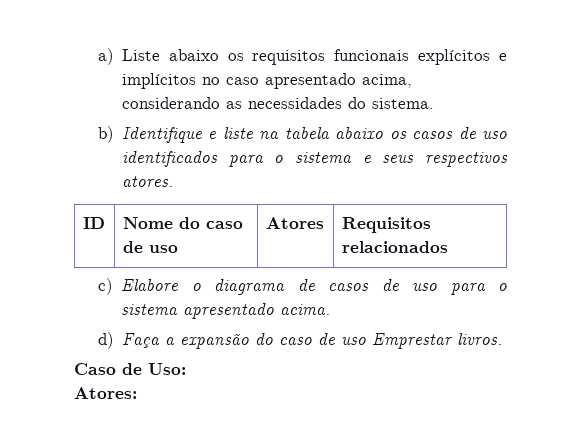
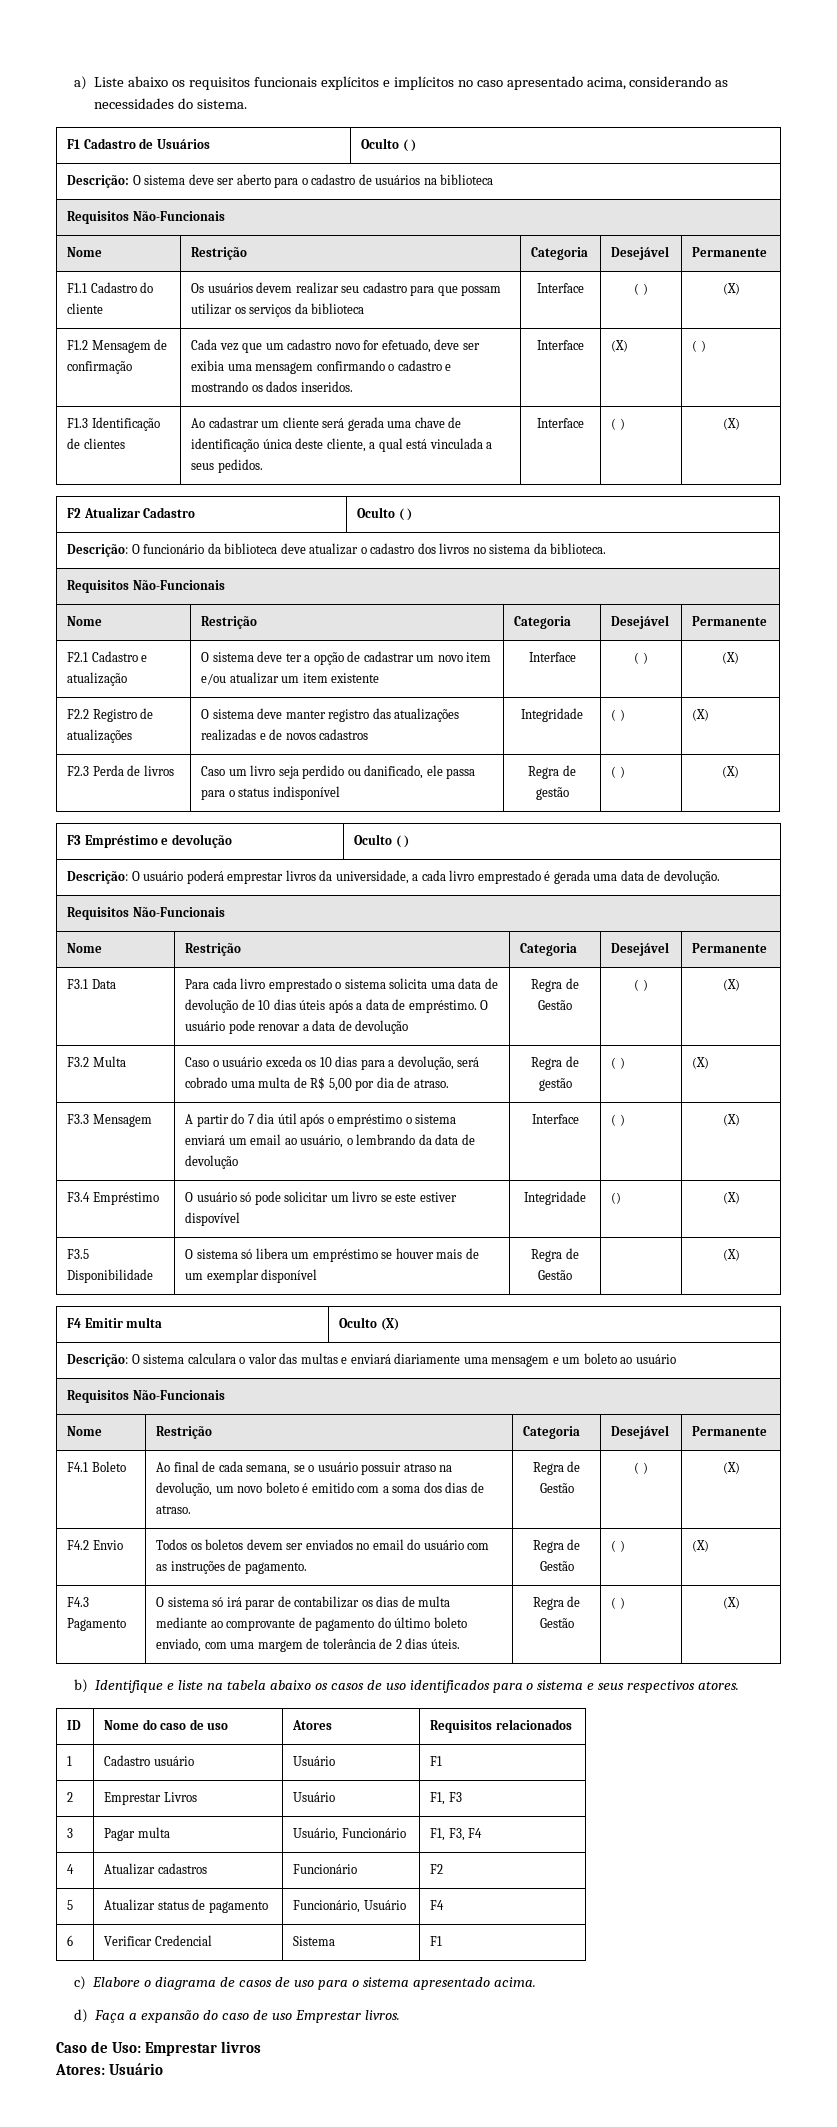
+ F1 Cadastro de Usuários | Oculto ( )
+ Descrição: O sistema deve ser aberto para o cadastro de usuários na biblioteca
+ Requisitos Não-Funcionais
+ Nome | Restrição | Categoria | Desejável | Permanente
+ F1.1 Cadastro do cliente | Os usuários devem realizar seu cadastro para que possam utilizar os serviços da biblioteca | Interface | ( ) | (X)
+ F1.2 Mensagem de confirmação | Cada vez que um cadastro novo for efetuado, deve ser exibia uma mensagem confirmando o cadastro e mostrando os dados inseridos. | Interface | (X) | ( )
+ F1.3 Identificação de clientes | Ao cadastrar um cliente será gerada uma chave de identificação única deste cliente, a qual está vinculada a seus pedidos. | Interface | ( ) | (X)
+ F2 Atualizar Cadastro | Oculto ( )
+ Descrição: O funcionário da biblioteca deve atualizar o cadastro dos livros no sistema da biblioteca.
+ Requisitos Não-Funcionais
+ Nome | Restrição | Categoria | Desejável | Permanente
+ F2.1 Cadastro e atualização | O sistema deve ter a opção de cadastrar um novo item e/ou atualizar um item existente | Interface | ( ) | (X)
+ F2.2 Registro de atualizações | O sistema deve manter registro das atualizações realizadas e de novos cadastros | Integridade | ( ) | (X)
+ F2.3 Perda de livros | Caso um livro seja perdido ou danificado, ele passa para o status indisponível | Regra de gestão | ( ) | (X)
+ F3 Empréstimo e devolução | Oculto ( )
+ Descrição: O usuário poderá emprestar livros da universidade, a cada livro emprestado é gerada uma data de devolução.
+ Requisitos Não-Funcionais
+ Nome | Restrição | Categoria | Desejável | Permanente
+ F3.1 Data | Para cada livro emprestado o sistema solicita uma data de devolução de 10 dias úteis após a data de empréstimo. O usuário pode renovar a data de devolução | Regra de Gestão | ( ) | (X)
+ F3.2 Multa | Caso o usuário exceda os 10 dias para a devolução, será cobrado uma multa de R$ 5,00 por dia de atraso. | Regra de gestão | ( ) | (X)
+ F3.3 Mensagem | A partir do 7 dia útil após o empréstimo o sistema enviará um email ao usuário, o lembrando da data de devolução | Interface | ( ) | (X)
+ F3.4 Empréstimo | O usuário só pode solicitar um livro se este estiver dispovível | Integridade | () | (X)
+ F3.5 Disponibilidade | O sistema só libera um empréstimo se houver mais de um exemplar disponível | Regra de Gestão | | (X)
+ F4 Emitir multa | Oculto (X)
+ Descrição: O sistema calculara o valor das multas e enviará diariamente uma mensagem e um boleto ao usuário
+ Requisitos Não-Funcionais
+ Nome | Restrição | Categoria | Desejável | Permanente
+ F4.1 Boleto | Ao final de cada semana, se o usuário possuir atraso na devolução, um novo boleto é emitido com a soma dos dias de atraso. | Regra de Gestão | ( ) | (X)
+ F4.2 Envio | Todos os boletos devem ser enviados no email do usuário com as instruções de pagamento. | Regra de Gestão | ( ) | (X)
+ F4.3 Pagamento | O sistema só irá parar de contabilizar os dias de multa mediante ao comprovante de pagamento do último boleto enviado, com uma margem de tolerância de 2 dias úteis. | Regra de Gestão | ( ) | (X)
+ 1 | Cadastro usuário | Usuário | F1
+ 2 | Emprestar Livros | Usuário | F1, F3
+ 3 | Pagar multa | Usuário, Funcionário | F1, F3, F4
+ 4 | Atualizar cadastros | Funcionário | F2
+ 5 | Atualizar status de pagamento | Funcionário, Usuário | F4
+ 6 | Verificar Credencial | Sistema | F1
- Caso de Uso:
+ Caso de Uso: Emprestar livros
- Atores:
+ Atores: Usuário

